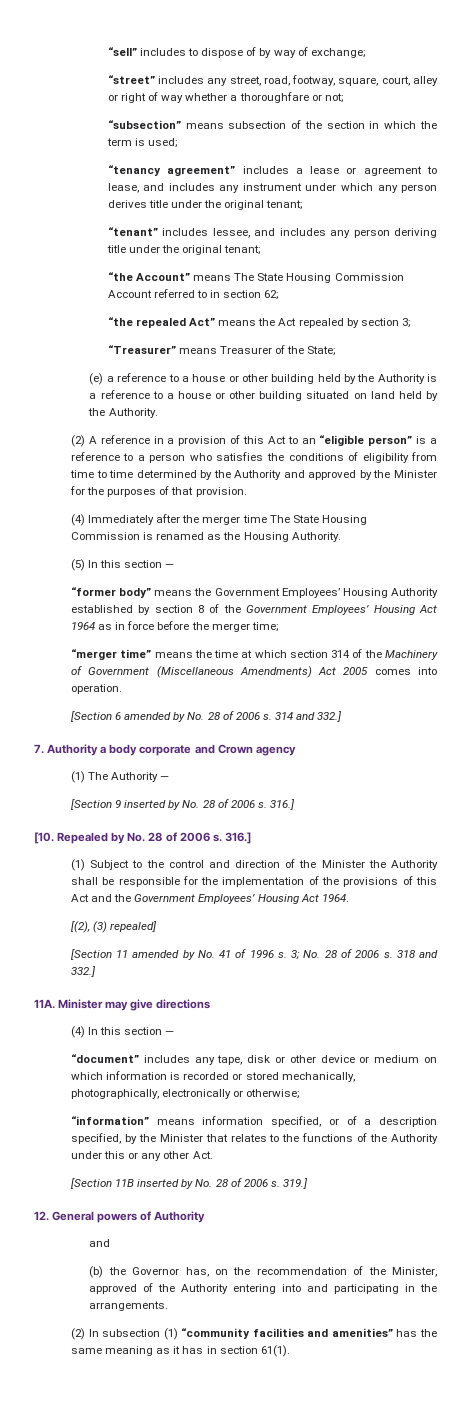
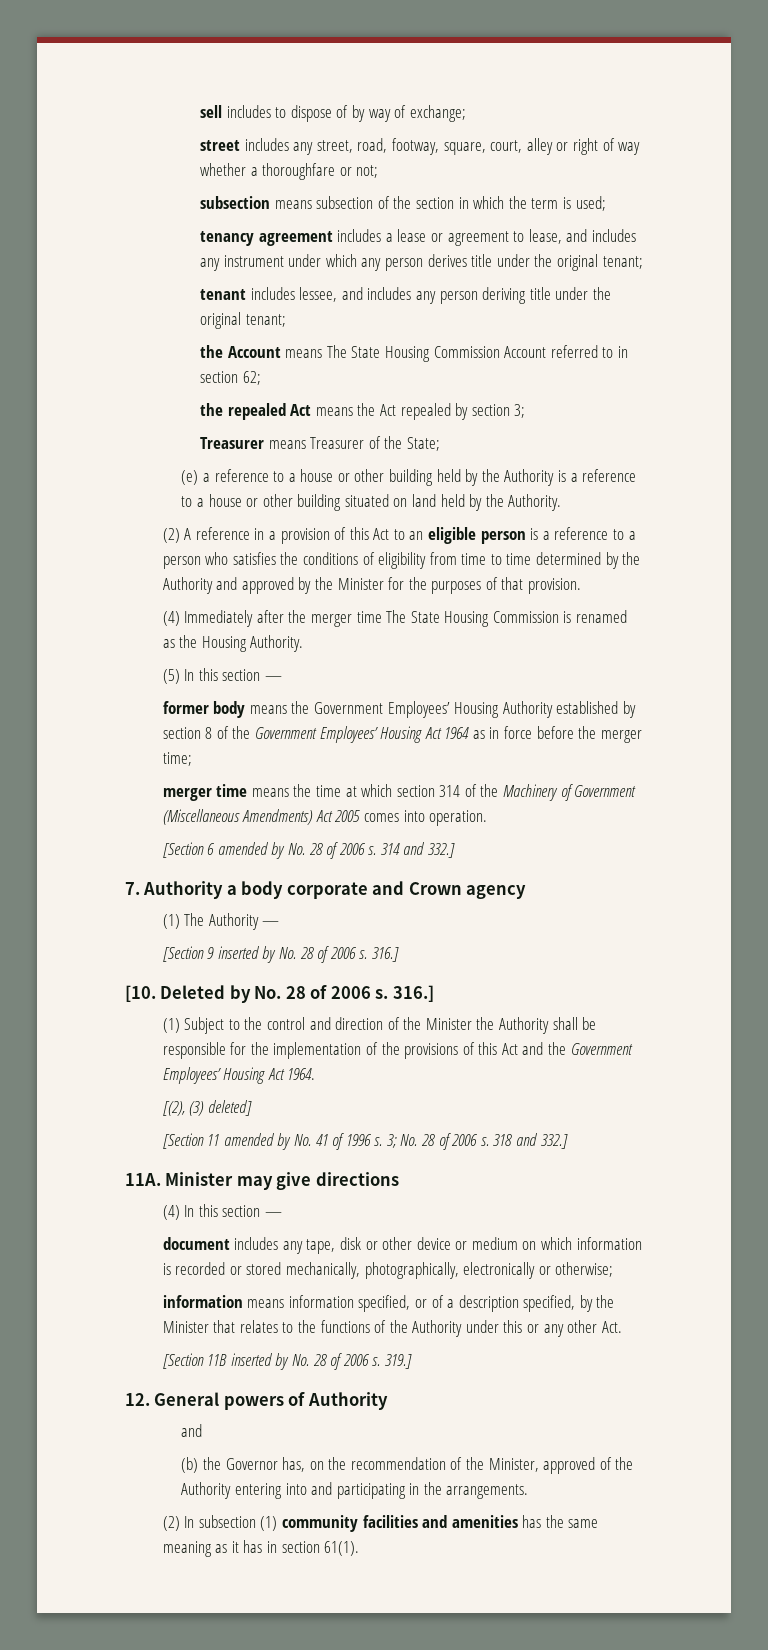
- “sell” includes to dispose of by way of exchange;
+ sell includes to dispose of by way of exchange;
- “street” includes any street, road, footway, square, court, alley or right of way whether a thoroughfare or not;
+ street includes any street, road, footway, square, court, alley or right of way whether a thoroughfare or not;
- “subsection” means subsection of the section in which the term is used;
+ subsection means subsection of the section in which the term is used;
- “tenancy agreement” includes a lease or agreement to lease, and includes any instrument under which any person derives title under the original tenant;
+ tenancy agreement includes a lease or agreement to lease, and includes any instrument under which any person derives title under the original tenant;
- “tenant” includes lessee, and includes any person deriving title under the original tenant;
+ tenant includes lessee, and includes any person deriving title under the original tenant;
- “the Account” means The State Housing Commission Account referred to in section 62;
+ the Account means The State Housing Commission Account referred to in section 62;
- “the repealed Act” means the Act repealed by section 3;
+ the repealed Act means the Act repealed by section 3;
- “Treasurer” means Treasurer of the State;
+ Treasurer means Treasurer of the State;
- (2) A reference in a provision of this Act to an “eligible person” is a reference to a person who satisfies the conditions of eligibility from time to time determined by the Authority and approved by the Minister for the purposes of that provision.
+ (2) A reference in a provision of this Act to an eligible person is a reference to a person who satisfies the conditions of eligibility from time to time determined by the Authority and approved by the Minister for the purposes of that provision.
- “former body” means the Government Employees’ Housing Authority established by section 8 of the Government Employees’ Housing Act 1964 as in force before the merger time;
+ former body means the Government Employees’ Housing Authority established by section 8 of the Government Employees’ Housing Act 1964 as in force before the merger time;
- “merger time” means the time at which section 314 of the Machinery of Government (Miscellaneous Amendments) Act 2005 comes into operation.
+ merger time means the time at which section 314 of the Machinery of Government (Miscellaneous Amendments) Act 2005 comes into operation.
- [10. Repealed by No. 28 of 2006 s.
+ [10. Deleted by No. 28 of 2006 s.
- [(2), (3) repealed]
+ [(2), (3) deleted]
- “document” includes any tape, disk or other device or medium on which information is recorded or stored mechanically, photographically, electronically or otherwise;
+ document includes any tape, disk or other device or medium on which information is recorded or stored mechanically, photographically, electronically or otherwise;
- “information” means information specified, or of a description specified, by the Minister that relates to the functions of the Authority under this or any other Act.
+ information means information specified, or of a description specified, by the Minister that relates to the functions of the Authority under this or any other Act.
- (2) In subsection (1) “community facilities and amenities” has the same meaning as it has in section 61(1).
+ (2) In subsection (1) community facilities and amenities has the same meaning as it has in section 61(1).

